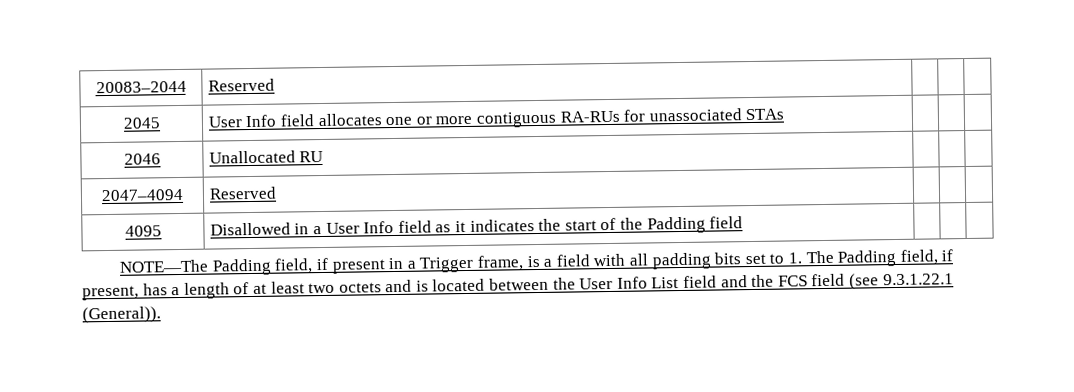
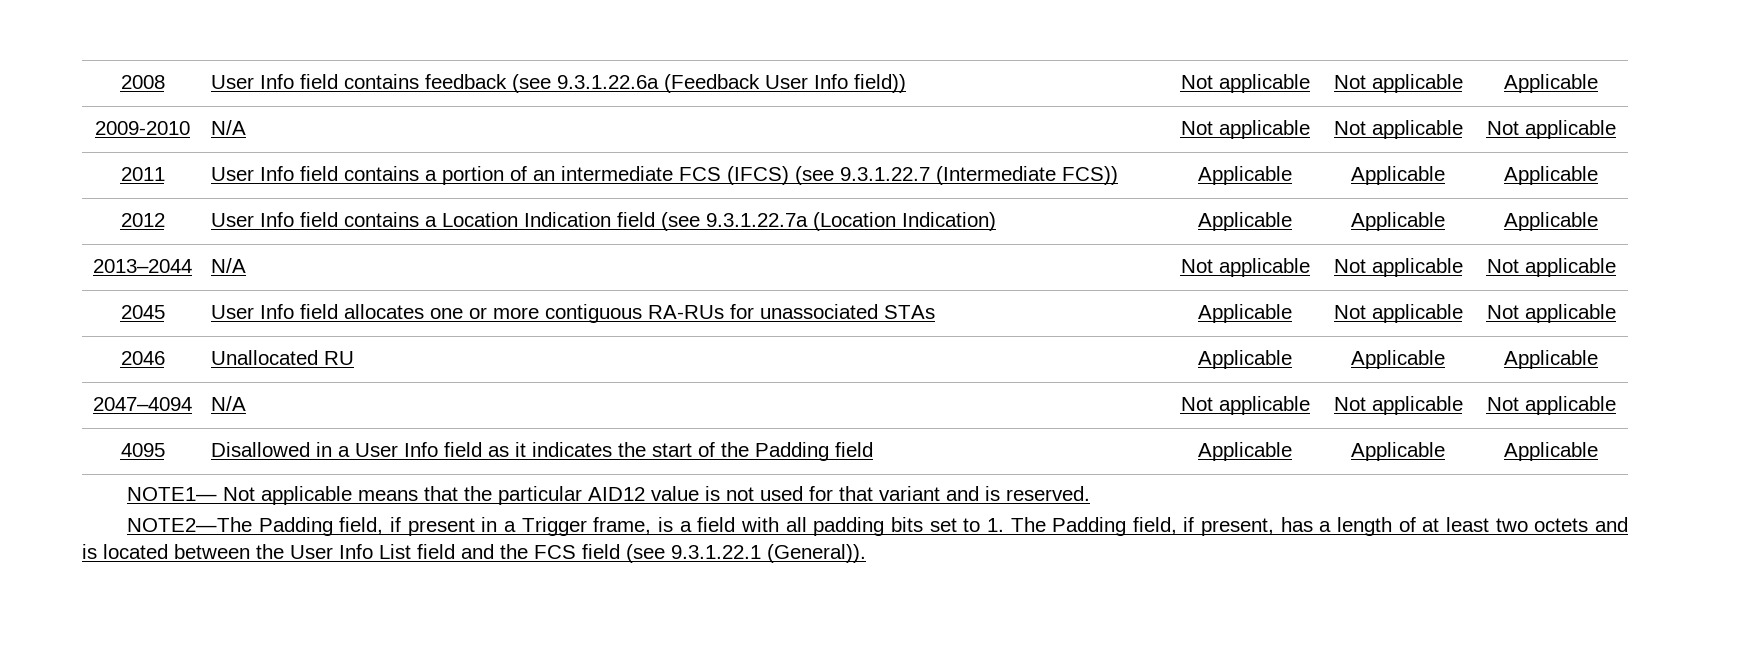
- 20083–2044 | Reserved | | |
+ 2008 | User Info field contains feedback (see 9.3.1.22.6a (Feedback User Info field)) | Not applicable | Not applicable | Applicable
+ 2009-2010 | N/A | Not applicable | Not applicable | Not applicable
+ 2011 | User Info field contains a portion of an intermediate FCS (IFCS) (see 9.3.1.22.7 (Intermediate FCS)) | Applicable | Applicable | Applicable
+ 2012 | User Info field contains a Location Indication field (see 9.3.1.22.7a (Location Indication) | Applicable | Applicable | Applicable
+ 2013–2044 | N/A | Not applicable | Not applicable | Not applicable
- 2045 | User Info field allocates one or more contiguous RA-RUs for unassociated STAs | | |
- 2046 | Unallocated RU | | |
- 2047–4094 | Reserved | | |
+ 2045 | User Info field allocates one or more contiguous RA-RUs for unassociated STAs | Applicable | Not applicable | Not applicable
+ 2046 | Unallocated RU | Applicable | Applicable | Applicable
+ 2047–4094 | N/A | Not applicable | Not applicable | Not applicable
- 4095 | Disallowed in a User Info field as it indicates the start of the Padding field | | |
- NOTE—The Padding field, if present in a Trigger frame, is a field with all padding bits set to 1. The Padding field, if present, has a length of at least two octets and is located between the User Info List field and the FCS field (see 9.3.1.22.1 (General)).
+ 4095 | Disallowed in a User Info field as it indicates the start of the Padding field | Applicable | Applicable | Applicable
+ NOTE1— Not applicable means that the particular AID12 value is not used for that variant and is reserved.
+ NOTE2—The Padding field, if present in a Trigger frame, is a field with all padding bits set to 1. The Padding field, if present, has a length of at least two octets and is located between the User Info List field and the FCS field (see 9.3.1.22.1 (General)).

